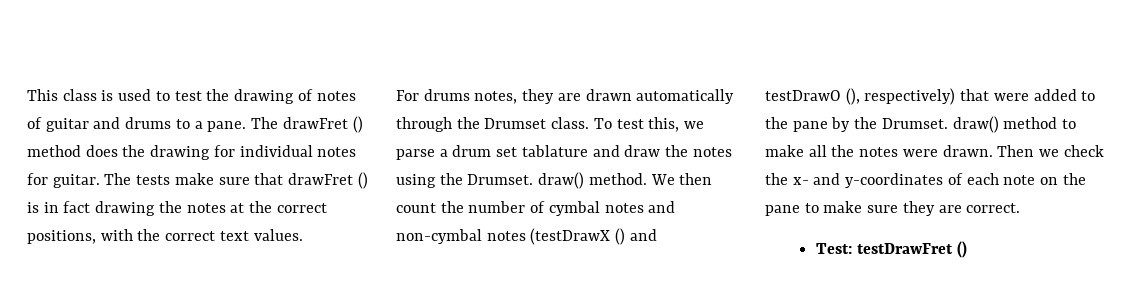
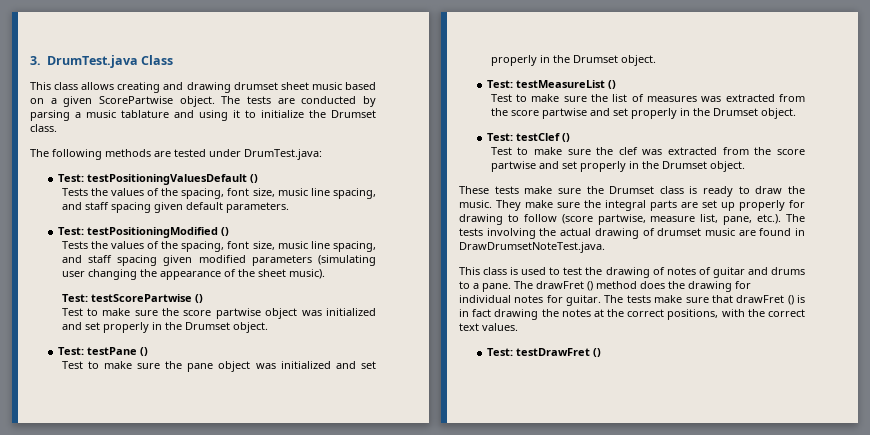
+ 3. DrumTest.java Class
+ This class allows creating and drawing drumset sheet music based on a given ScorePartwise object. The tests are conducted by parsing a music tablature and using it to initialize the Drumset class.
+ The following methods are tested under DrumTest.java:
+ Test: testPositioningValuesDefault ()
+ Tests the values of the spacing, font size, music line spacing, and staff spacing given default parameters.
+ Test: testPositioningModified ()
+ Tests the values of the spacing, font size, music line spacing, and staff spacing given modified parameters (simulating user changing the appearance of the sheet music).
+ Test: testScorePartwise ()
+ Test to make sure the score partwise object was initialized and set properly in the Drumset object.
+ Test: testPane ()
+ Test to make sure the pane object was initialized and set properly in the Drumset object.
+ Test: testMeasureList ()
+ Test to make sure the list of measures was extracted from the score partwise and set properly in the Drumset object.
+ Test: testClef ()
+ Test to make sure the clef was extracted from the score partwise and set properly in the Drumset object.
+ These tests make sure the Drumset class is ready to draw the music. They make sure the integral parts are set up properly for drawing to follow (score partwise, measure list, pane, etc.). The tests involving the actual drawing of drumset music are found in DrawDrumsetNoteTest.java.
- For drums notes, they are drawn automatically through the Drumset class. To test this, we parse a drum set tablature and draw the notes using the Drumset. draw() method. We then count the number of cymbal notes and non-cymbal notes (testDrawX () and testDrawO (), respectively) that were added to the pane by the Drumset. draw() method to make all the notes were drawn. Then we check the x- and y-coordinates of each note on the pane to make sure they are correct.

